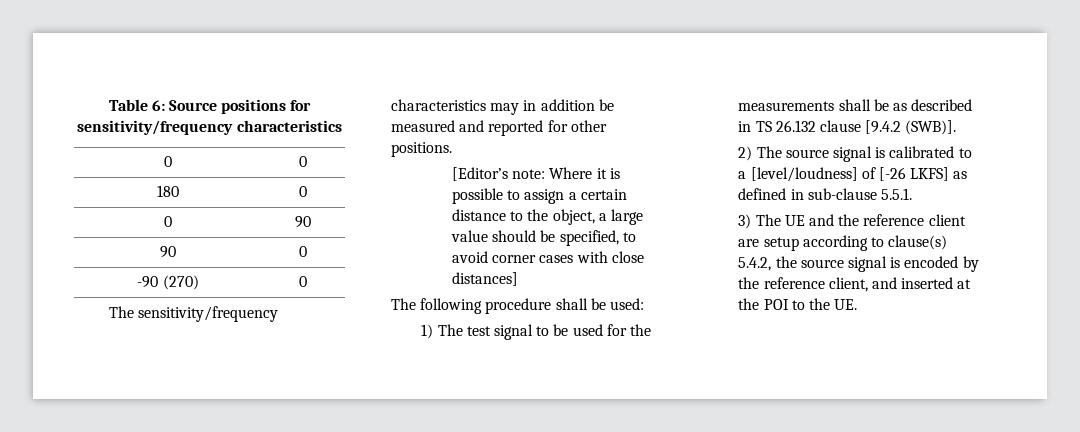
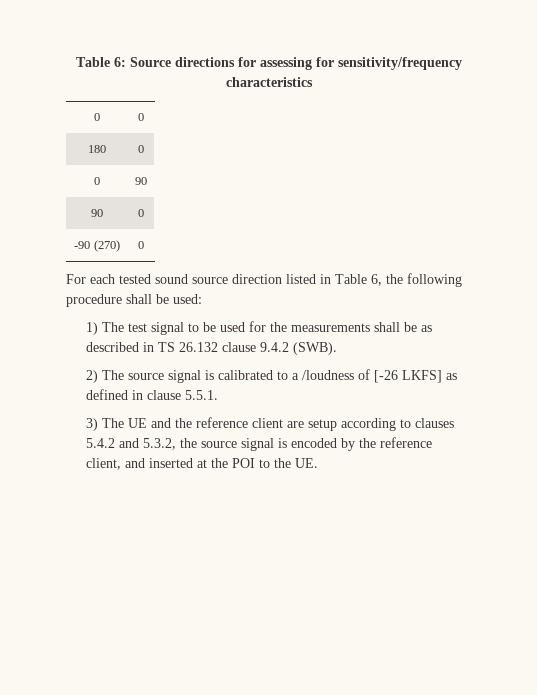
- Table 6: Source positions for sensitivity/frequency characteristics
+ Table 6: Source directions for assessing for sensitivity/frequency characteristics
- The sensitivity/frequency characteristics may in addition be measured and reported for other positions.
- [Editor’s note: Where it is possible to assign a certain distance to the object, a large value should be specified, to avoid corner cases with close distances]
- The following procedure shall be used:
+ For each tested sound source direction listed in Table 6, the following procedure shall be used:
- 1) The test signal to be used for the measurements shall be as described in TS 26.132 clause [9.4.2 (SWB)].
+ 1) The test signal to be used for the measurements shall be as described in TS 26.132 clause 9.4.2 (SWB).
- 2) The source signal is calibrated to a [level/loudness] of [-26 LKFS] as defined in sub-clause 5.5.1.
+ 2) The source signal is calibrated to a /loudness of [-26 LKFS] as defined in clause 5.5.1.
- 3) The UE and the reference client are setup according to clause(s) 5.4.2, the source signal is encoded by the reference client, and inserted at the POI to the UE.
+ 3) The UE and the reference client are setup according to clauses 5.4.2 and 5.3.2, the source signal is encoded by the reference client, and inserted at the POI to the UE.

